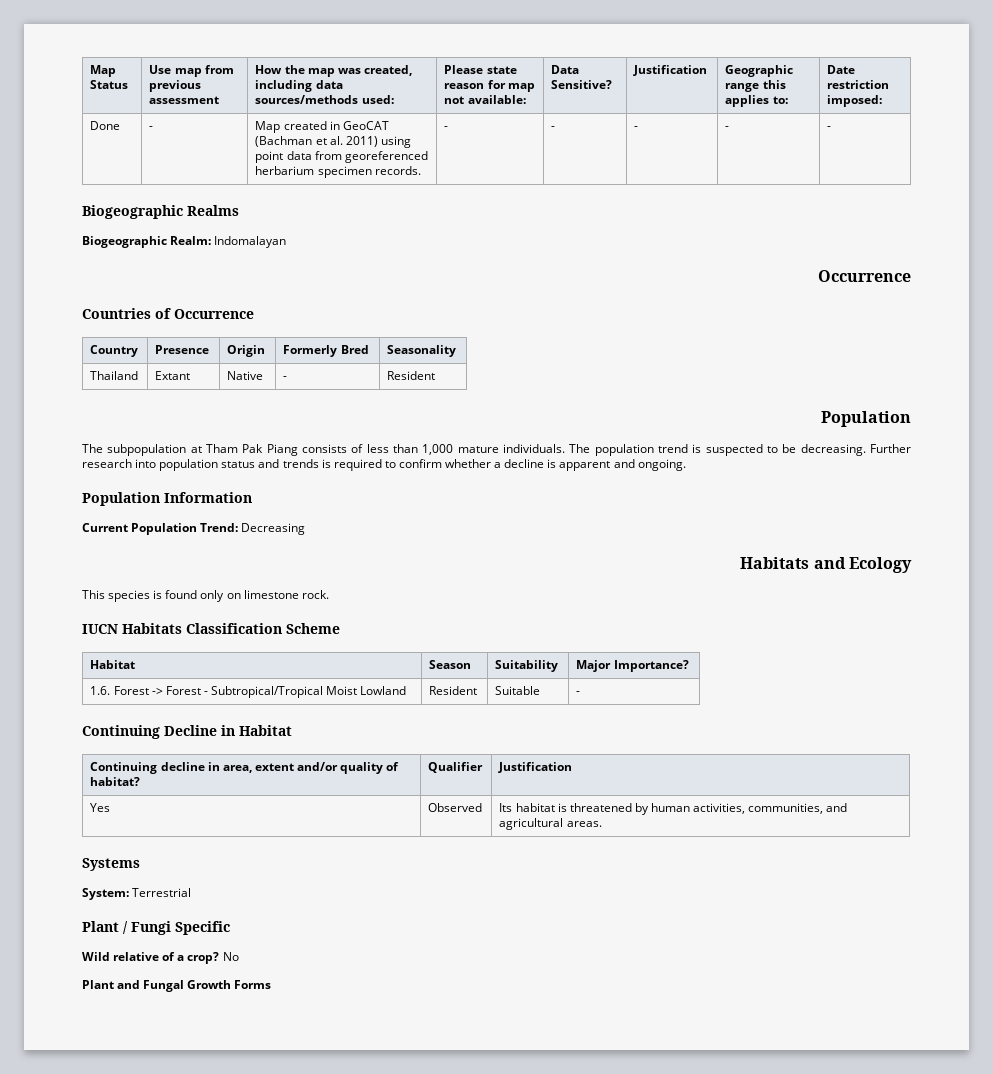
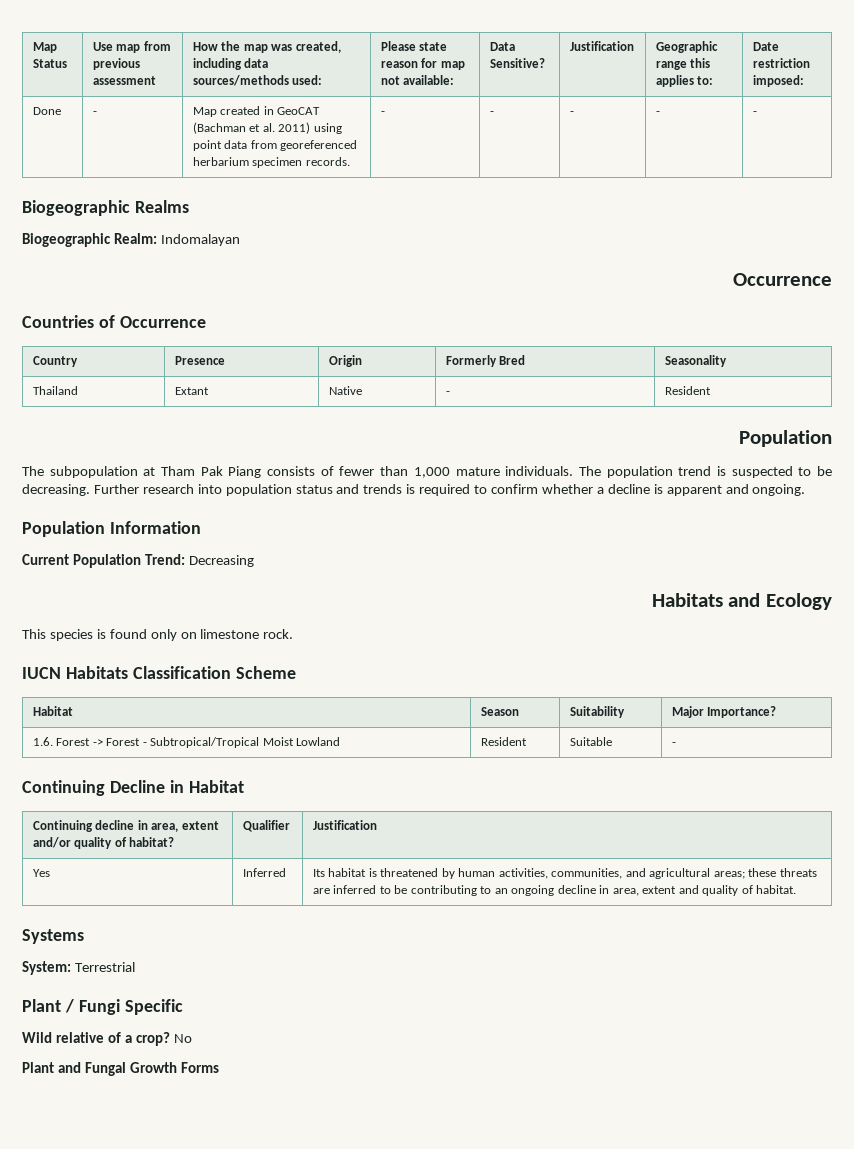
- The subpopulation at Tham Pak Piang consists of less than 1,000 mature individuals.
+ The subpopulation at Tham Pak Piang consists of fewer than 1,000 mature individuals.
- Yes | Observed | Its habitat is threatened by human activities, communities, and agricultural areas.
+ Yes | Inferred | Its habitat is threatened by human activities, communities, and agricultural areas; these threats are inferred to be contributing to an ongoing decline in area, extent and quality of habitat.

